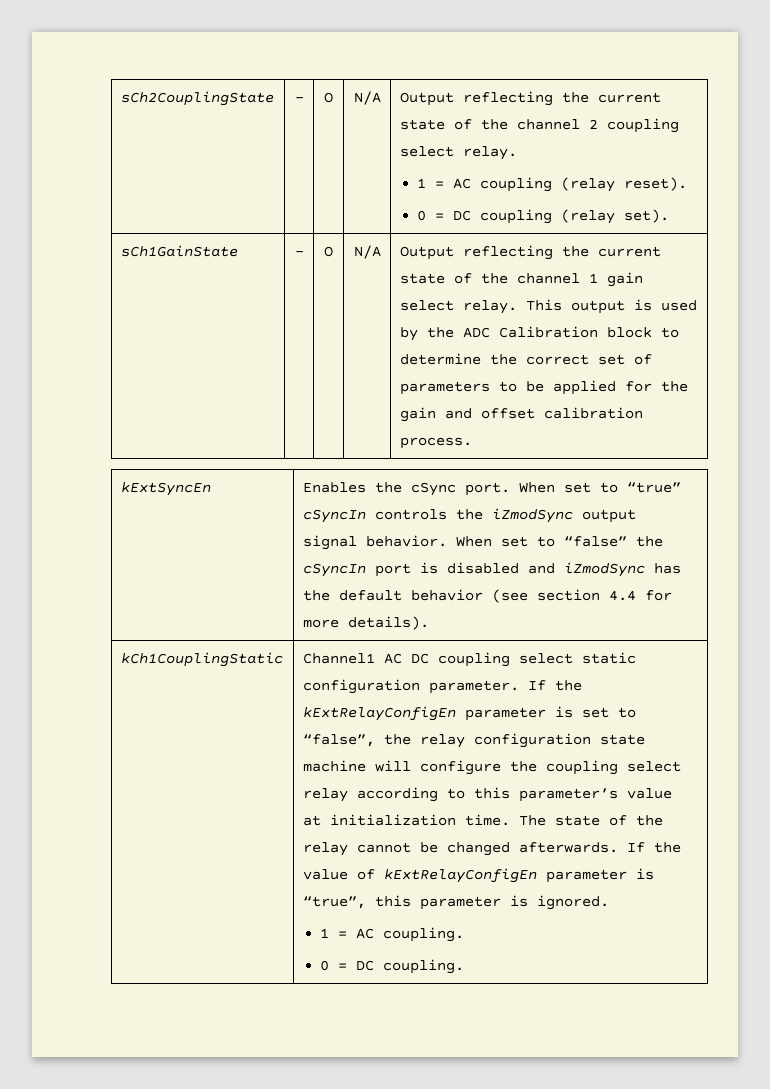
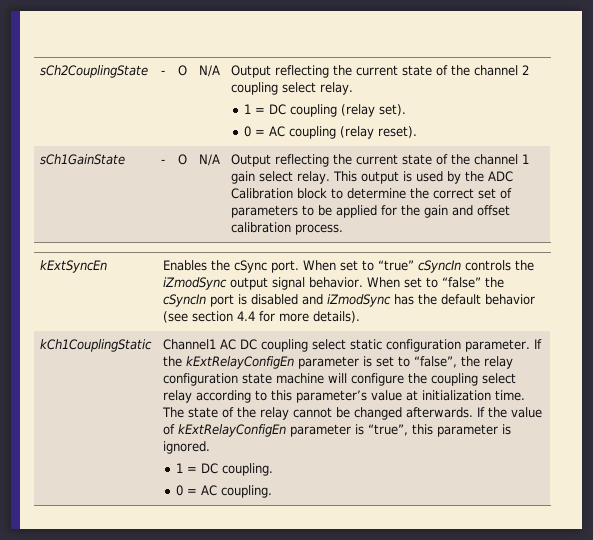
  sCh2CouplingState | - | O | N/A | Output reflecting the current state of the channel 2 coupling select relay.
- 1 = AC coupling (relay reset).
- 0 = DC coupling (relay set).
+ 1 = DC coupling (relay set).
+ 0 = AC coupling (relay reset).
- 1 = AC coupling.
+ 1 = DC coupling.
- 0 = DC coupling.
+ 0 = AC coupling.

